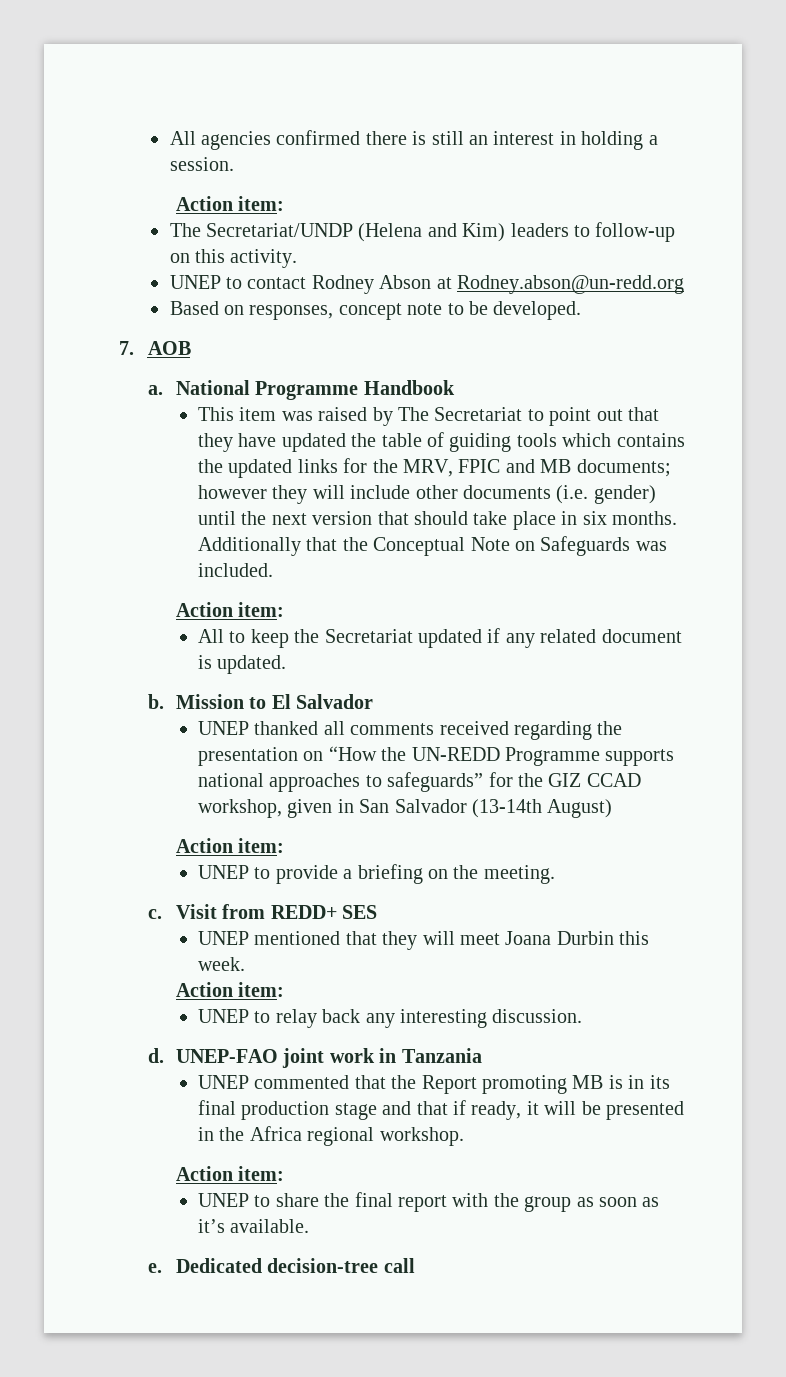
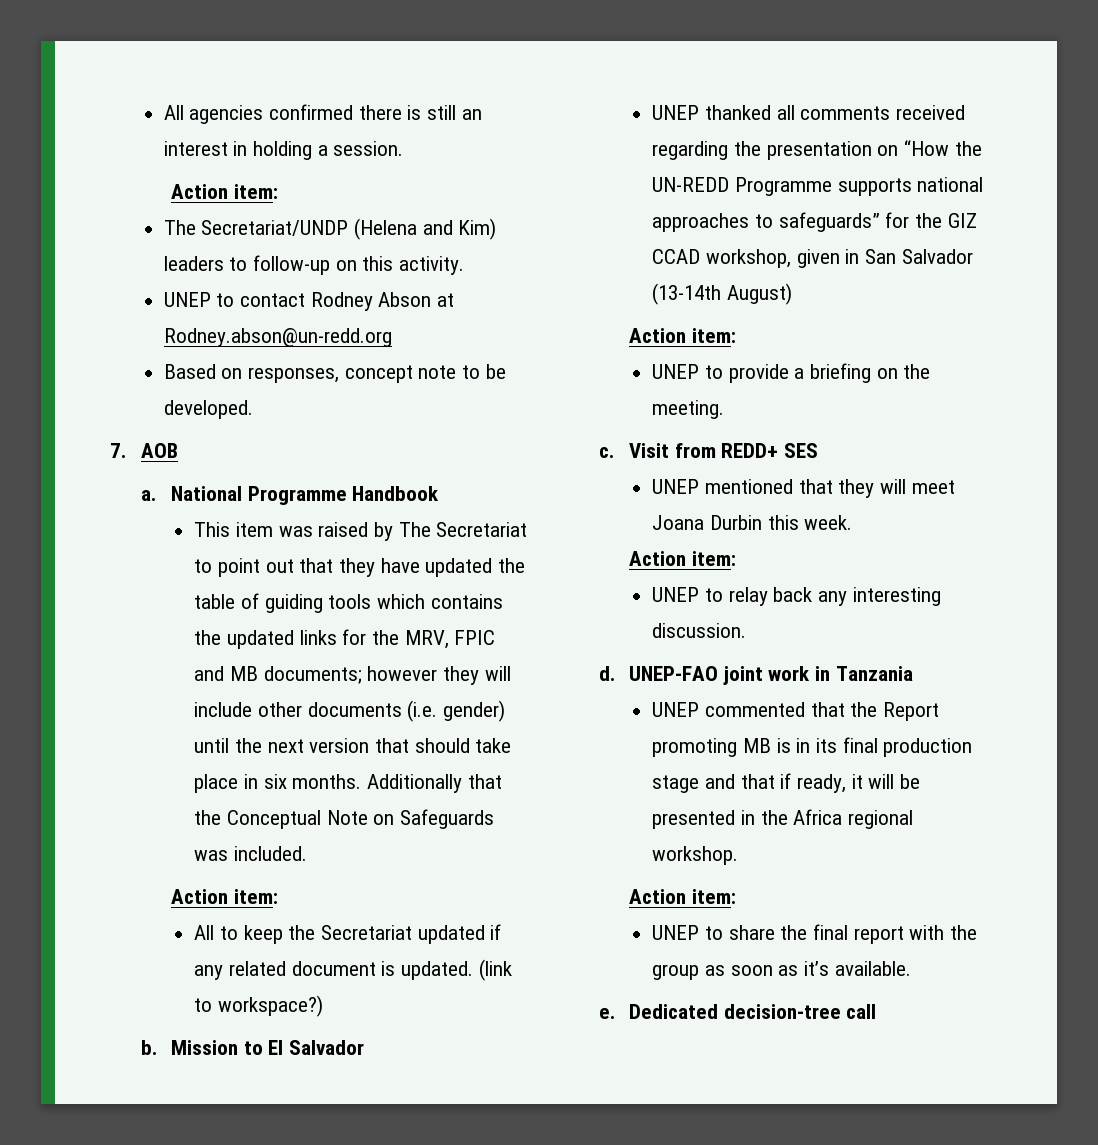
+ (link to workspace?)

